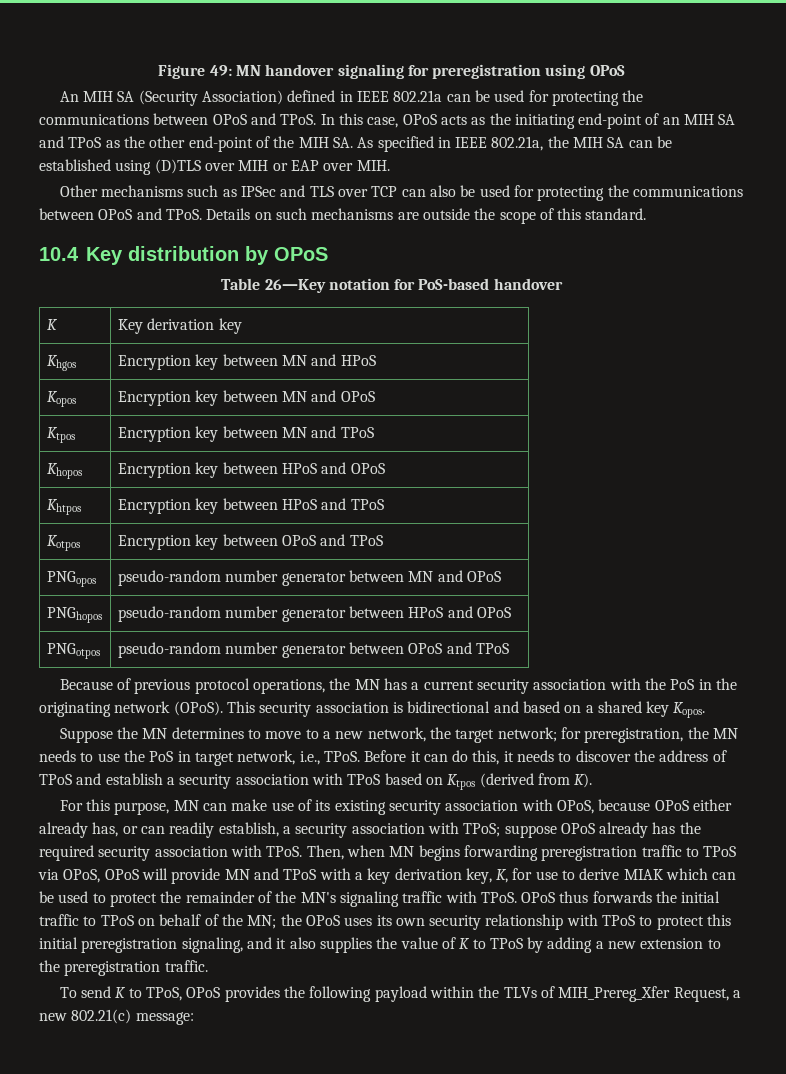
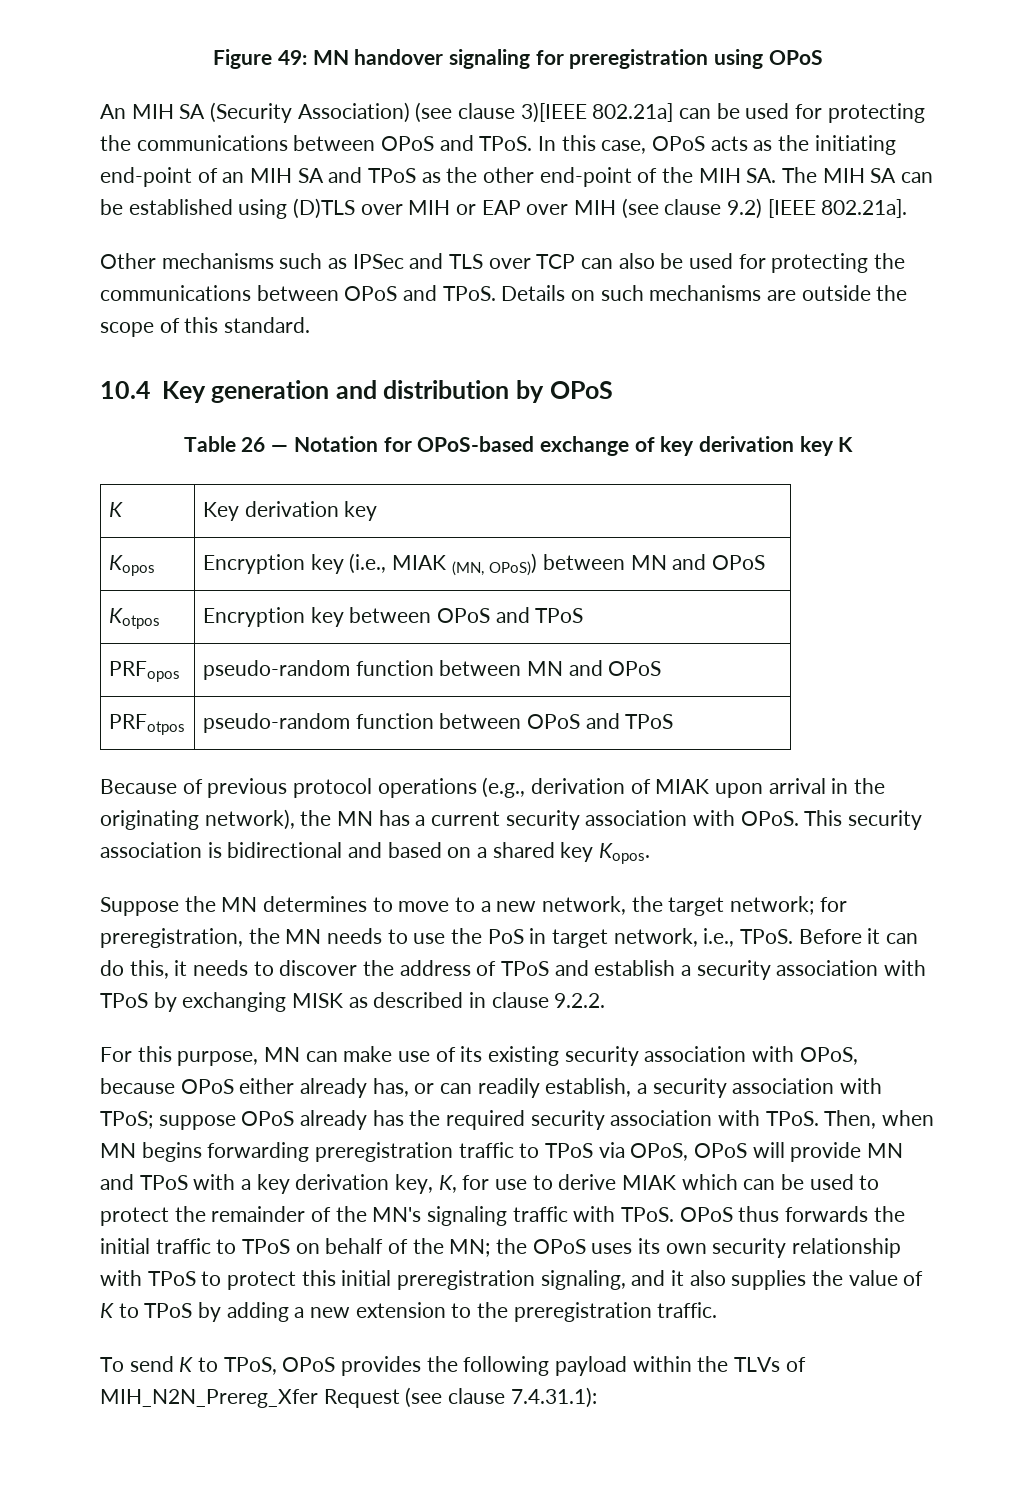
- An MIH SA (Security Association) defined in IEEE 802.21a can be used for protecting the communications between OPoS and TPoS.
+ An MIH SA (Security Association) (see clause 3)[IEEE 802.21a] can be used for protecting the communications between OPoS and TPoS.
- In this case, OPoS acts as the initiating end-point of an MIH SA and TPoS as the other end-point of the MIH SA. As specified in IEEE 802.21a, the MIH SA can be established using (D)TLS over MIH or EAP over MIH.
+ In this case, OPoS acts as the initiating end-point of an MIH SA and TPoS as the other end-point of the MIH SA. The MIH SA can be established using (D)TLS over MIH or EAP over MIH (see clause 9.2) [IEEE 802.21a].
- 10.4 Key distribution by OPoS
+ 10.4 Key generation and distribution by OPoS
- Table 26—Key notation for PoS-based handover
+ Table 26 — Notation for OPoS-based exchange of key derivation key K
  K | Key derivation key
- Khgos | Encryption key between MN and HPoS
- Kopos | Encryption key between MN and OPoS
- Ktpos | Encryption key between MN and TPoS
- Khopos | Encryption key between HPoS and OPoS
- Khtpos | Encryption key between HPoS and TPoS
+ Kopos | Encryption key (i.e., MIAK (MN, OPoS)) between MN and OPoS
- PNGopos | pseudo-random number generator between MN and OPoS
- PNGhopos | pseudo-random number generator between HPoS and OPoS
- PNGotpos | pseudo-random number generator between OPoS and TPoS
+ PRFopos | pseudo-random function between MN and OPoS
+ PRFotpos | pseudo-random function between OPoS and TPoS
- Because of previous protocol operations, the MN has a current security association with the PoS in the originating network (OPoS).
+ Because of previous protocol operations (e.g., derivation of MIAK upon arrival in the originating network), the MN has a current security association with OPoS.
- Before it can do this, it needs to discover the address of TPoS and establish a security association with TPoS based on Ktpos (derived from K).
+ Before it can do this, it needs to discover the address of TPoS and establish a security association with TPoS by exchanging MISK as described in clause 9.2.2.
- To send K to TPoS, OPoS provides the following payload within the TLVs of MIH_Prereg_Xfer Request, a new 802.21(c) message:
+ To send K to TPoS, OPoS provides the following payload within the TLVs of MIH_N2N_Prereg_Xfer Request (see clause 7.4.31.1):

